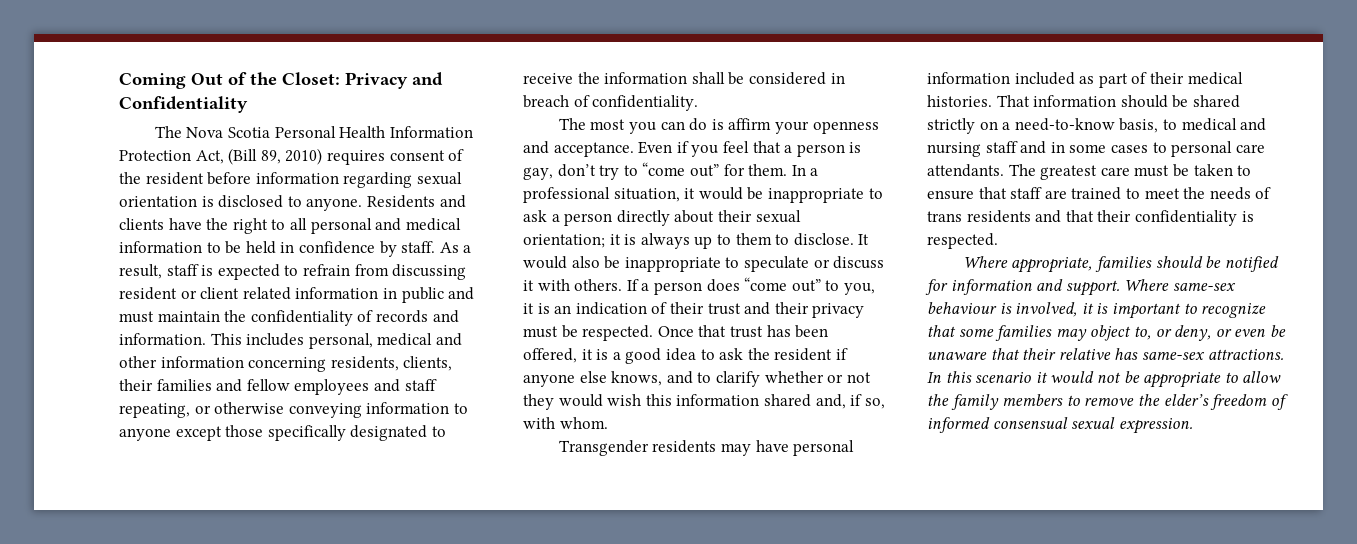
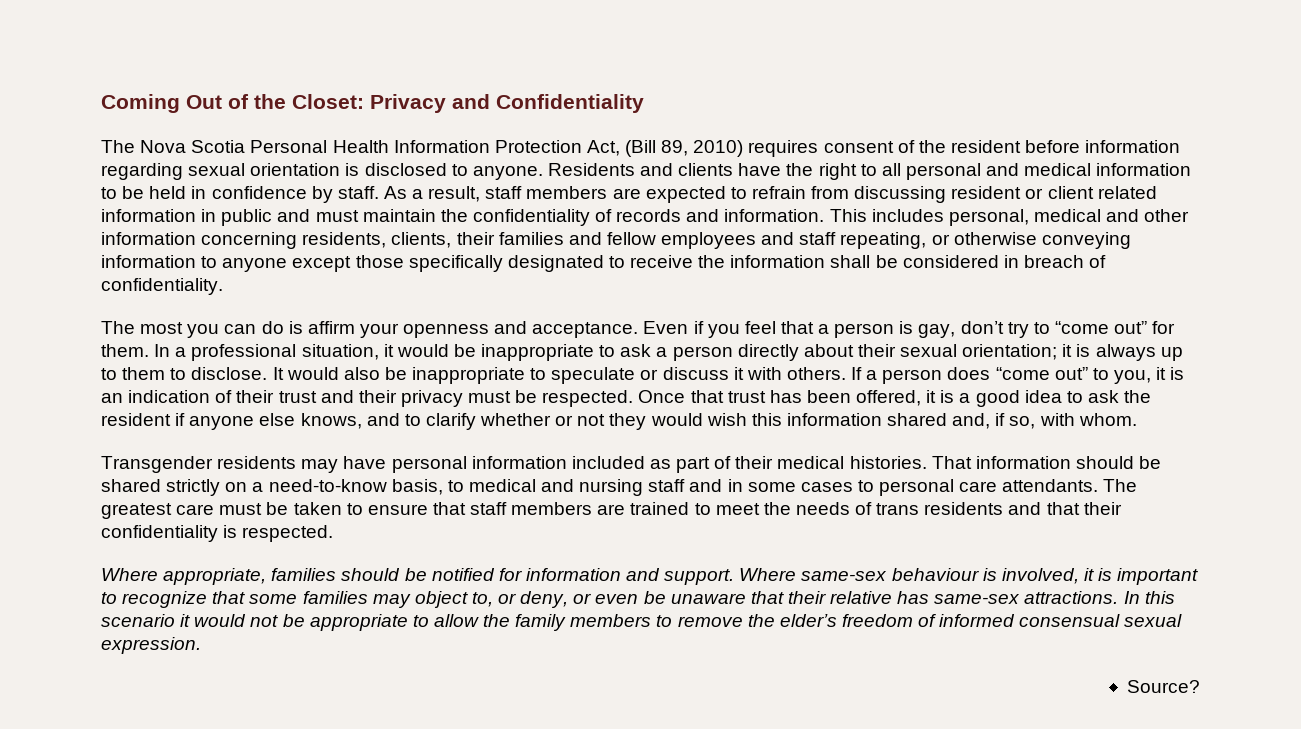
- As a result, staff is expected to refrain from discussing resident or client related information in public and must maintain the confidentiality of records and information.
+ As a result, staff members are expected to refrain from discussing resident or client related information in public and must maintain the confidentiality of records and information.
- The greatest care must be taken to ensure that staff are trained to meet the needs of trans residents and that their confidentiality is respected.
+ The greatest care must be taken to ensure that staff members are trained to meet the needs of trans residents and that their confidentiality is respected.
+ Source?

